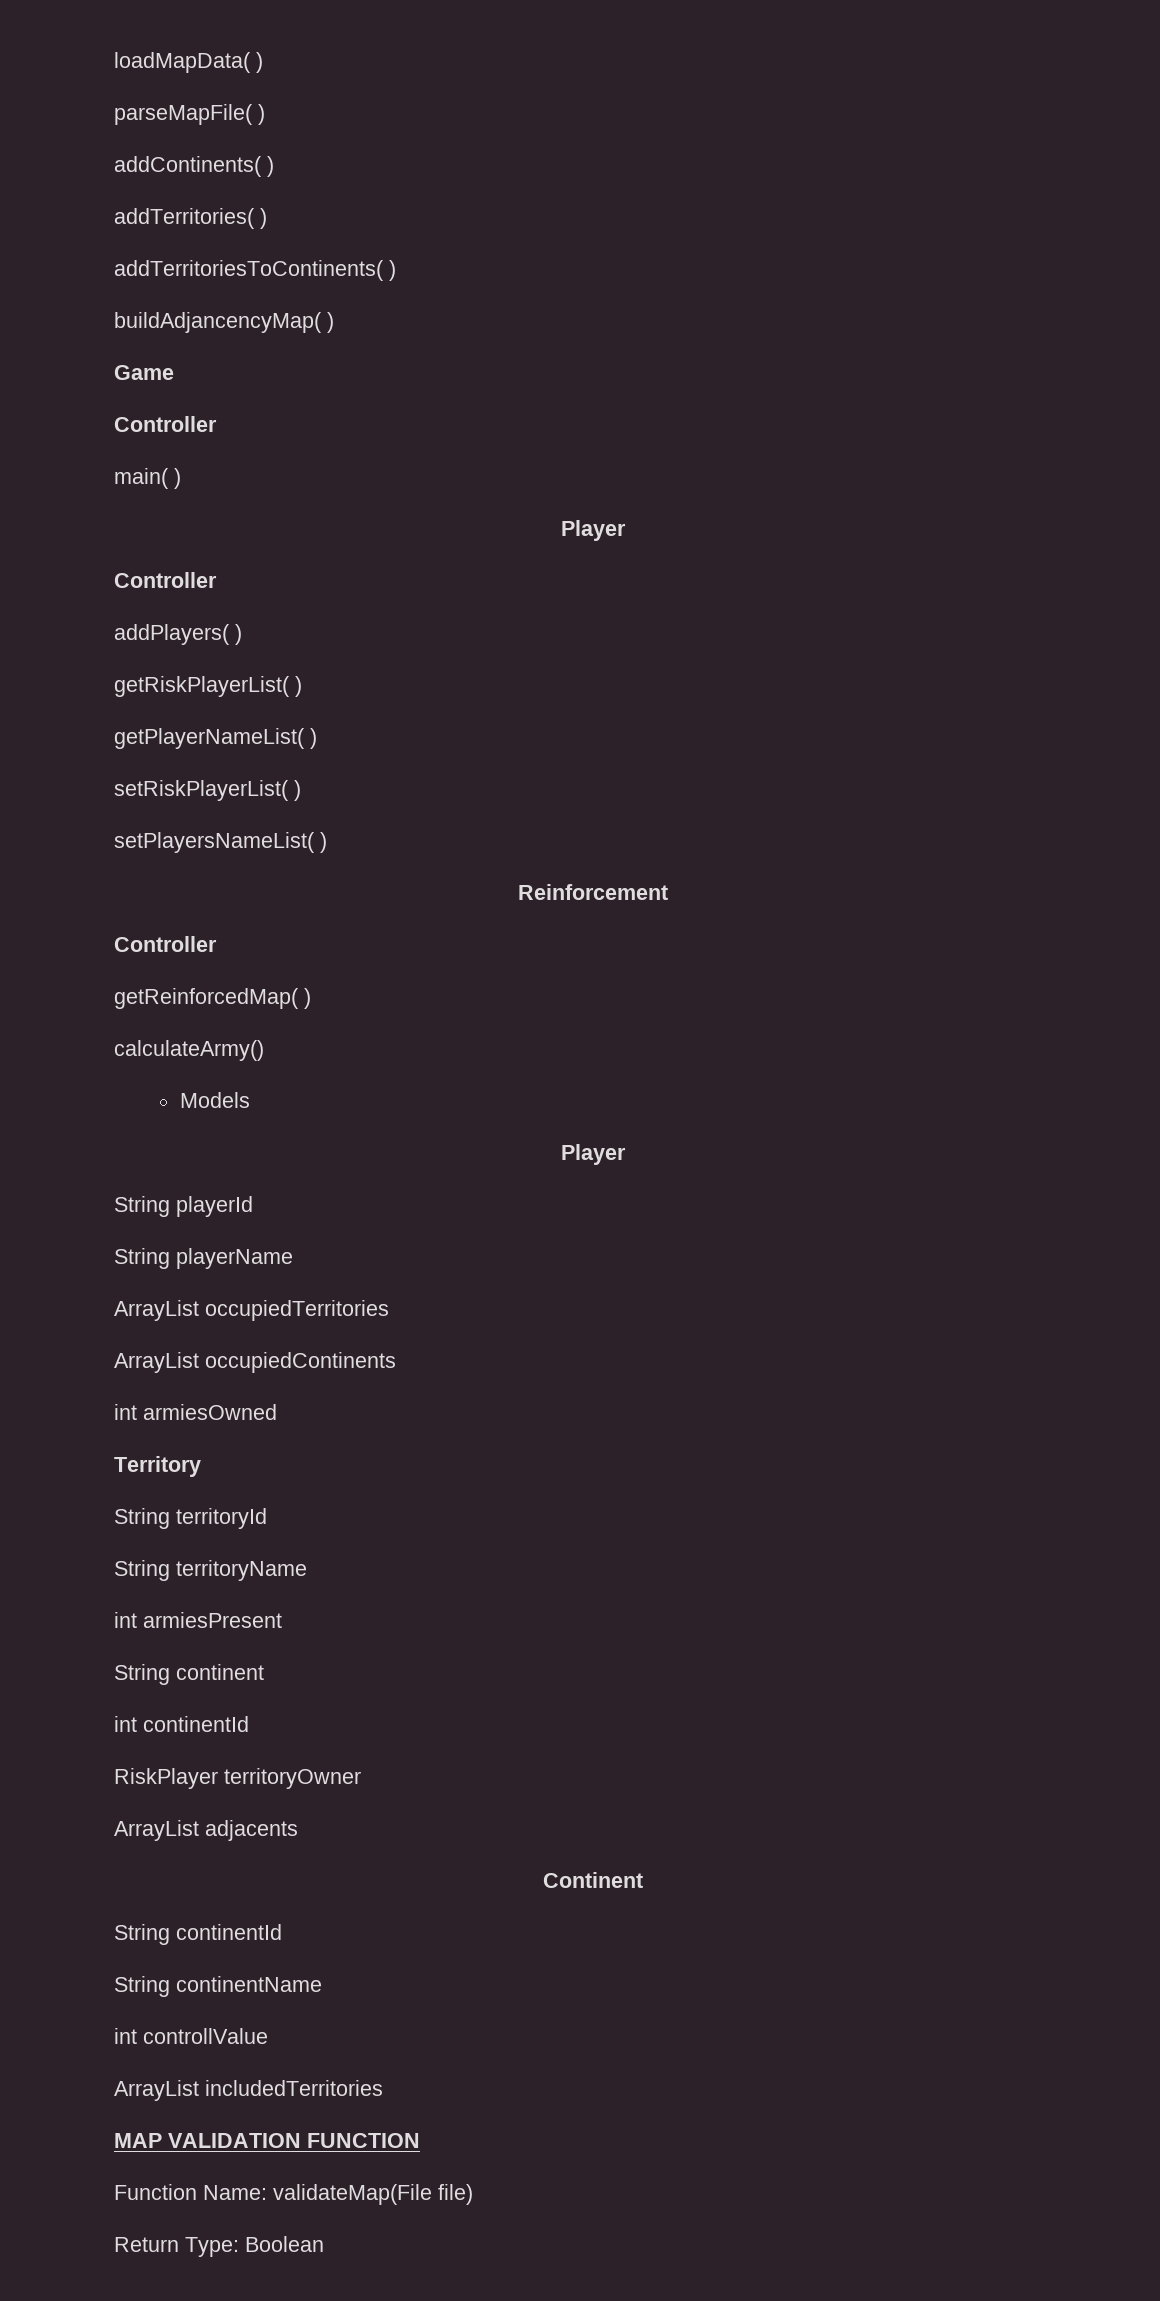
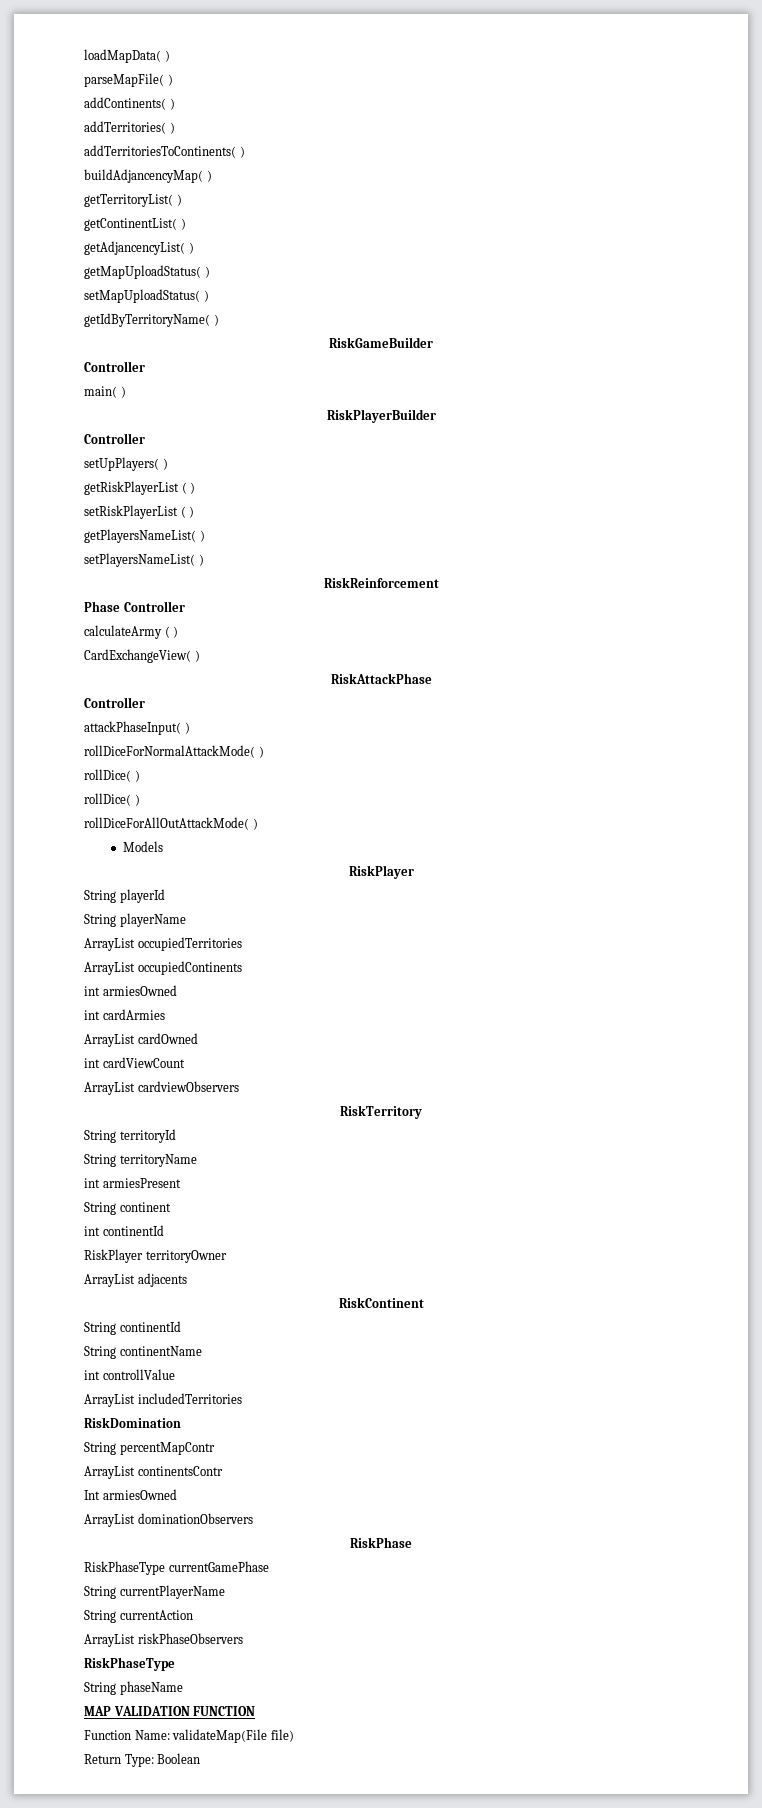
- Game
+ getTerritoryList( )
+ getContinentList( )
+ getAdjancencyList( )
+ getMapUploadStatus( )
+ setMapUploadStatus( )
+ getIdByTerritoryName( )
+ RiskGameBuilder
  main( )
- Player
+ RiskPlayerBuilder
  Controller
- addPlayers( )
- getRiskPlayerList( )
- getPlayerNameList( )
- setRiskPlayerList( )
+ setUpPlayers( )
+ getRiskPlayerList ( )
+ setRiskPlayerList ( )
+ getPlayersNameList( )
- Reinforcement
+ RiskReinforcement
+ Phase Controller
+ calculateArmy ( )
+ CardExchangeView( )
+ RiskAttackPhase
  Controller
- getReinforcedMap( )
- calculateArmy()
+ attackPhaseInput( )
+ rollDiceForNormalAttackMode( )
+ rollDice( )
+ rollDice( )
+ rollDiceForAllOutAttackMode( )
  Models
- Player
+ RiskPlayer
- Territory
+ int cardArmies
+ ArrayList cardOwned
+ int cardViewCount
+ ArrayList cardviewObservers
+ RiskTerritory
- Continent
+ RiskContinent
+ RiskDomination
+ String percentMapContr
+ ArrayList continentsContr
+ Int armiesOwned
+ ArrayList dominationObservers
+ RiskPhase
+ RiskPhaseType currentGamePhase
+ String currentPlayerName
+ String currentAction
+ ArrayList riskPhaseObservers
+ RiskPhaseType
+ String phaseName

